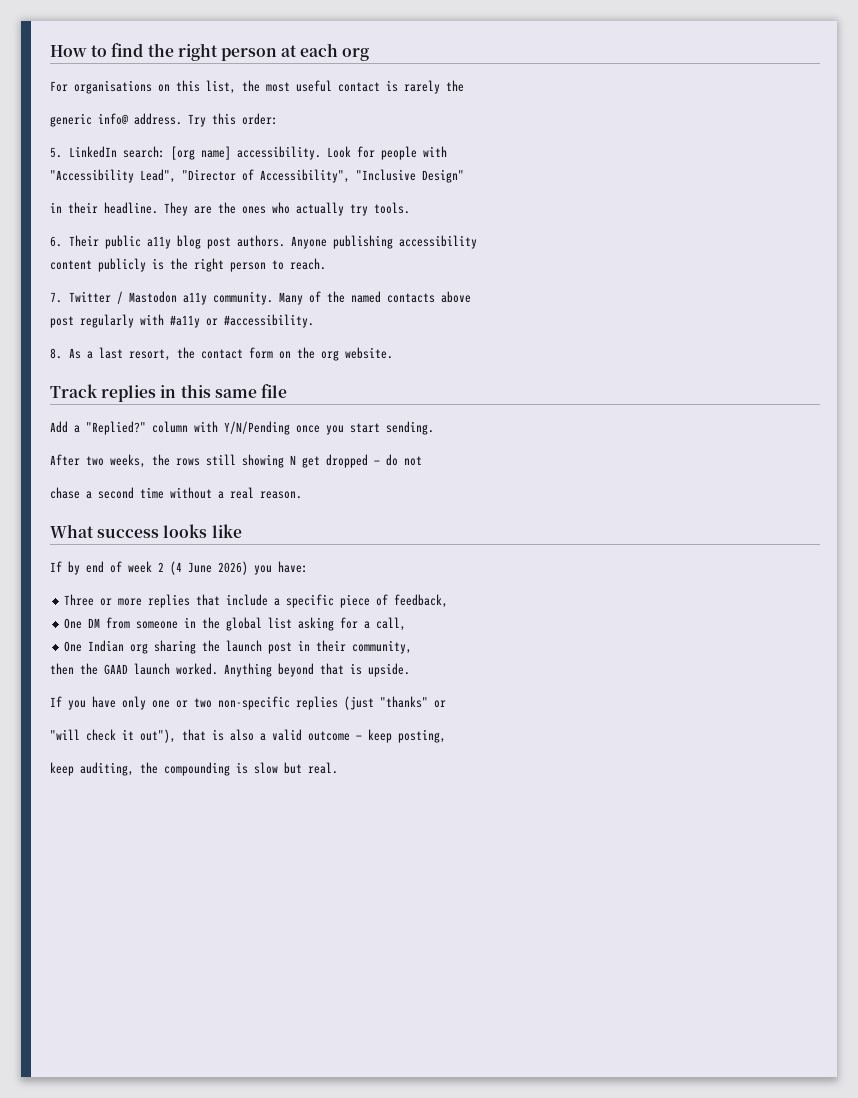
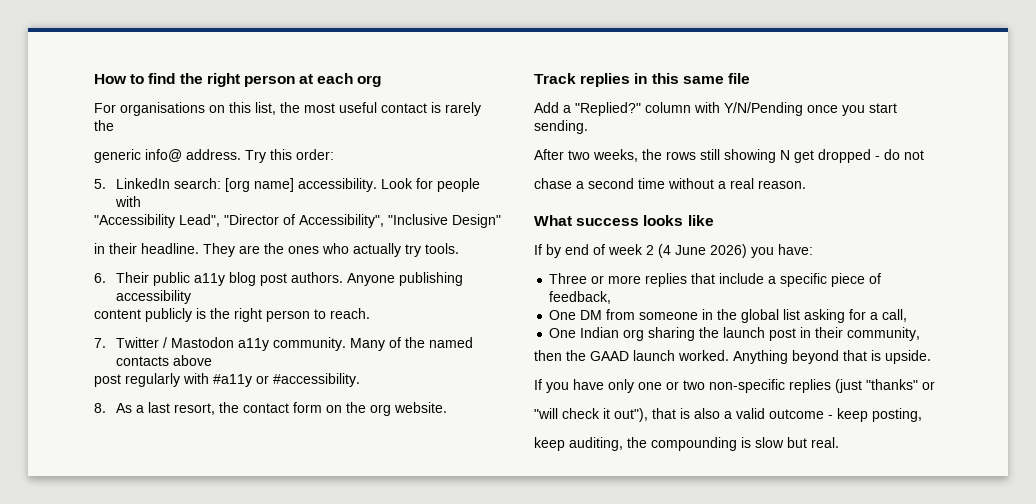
- After two weeks, the rows still showing N get dropped — do not
+ After two weeks, the rows still showing N get dropped - do not
- "will check it out"), that is also a valid outcome — keep posting,
+ "will check it out"), that is also a valid outcome - keep posting,

